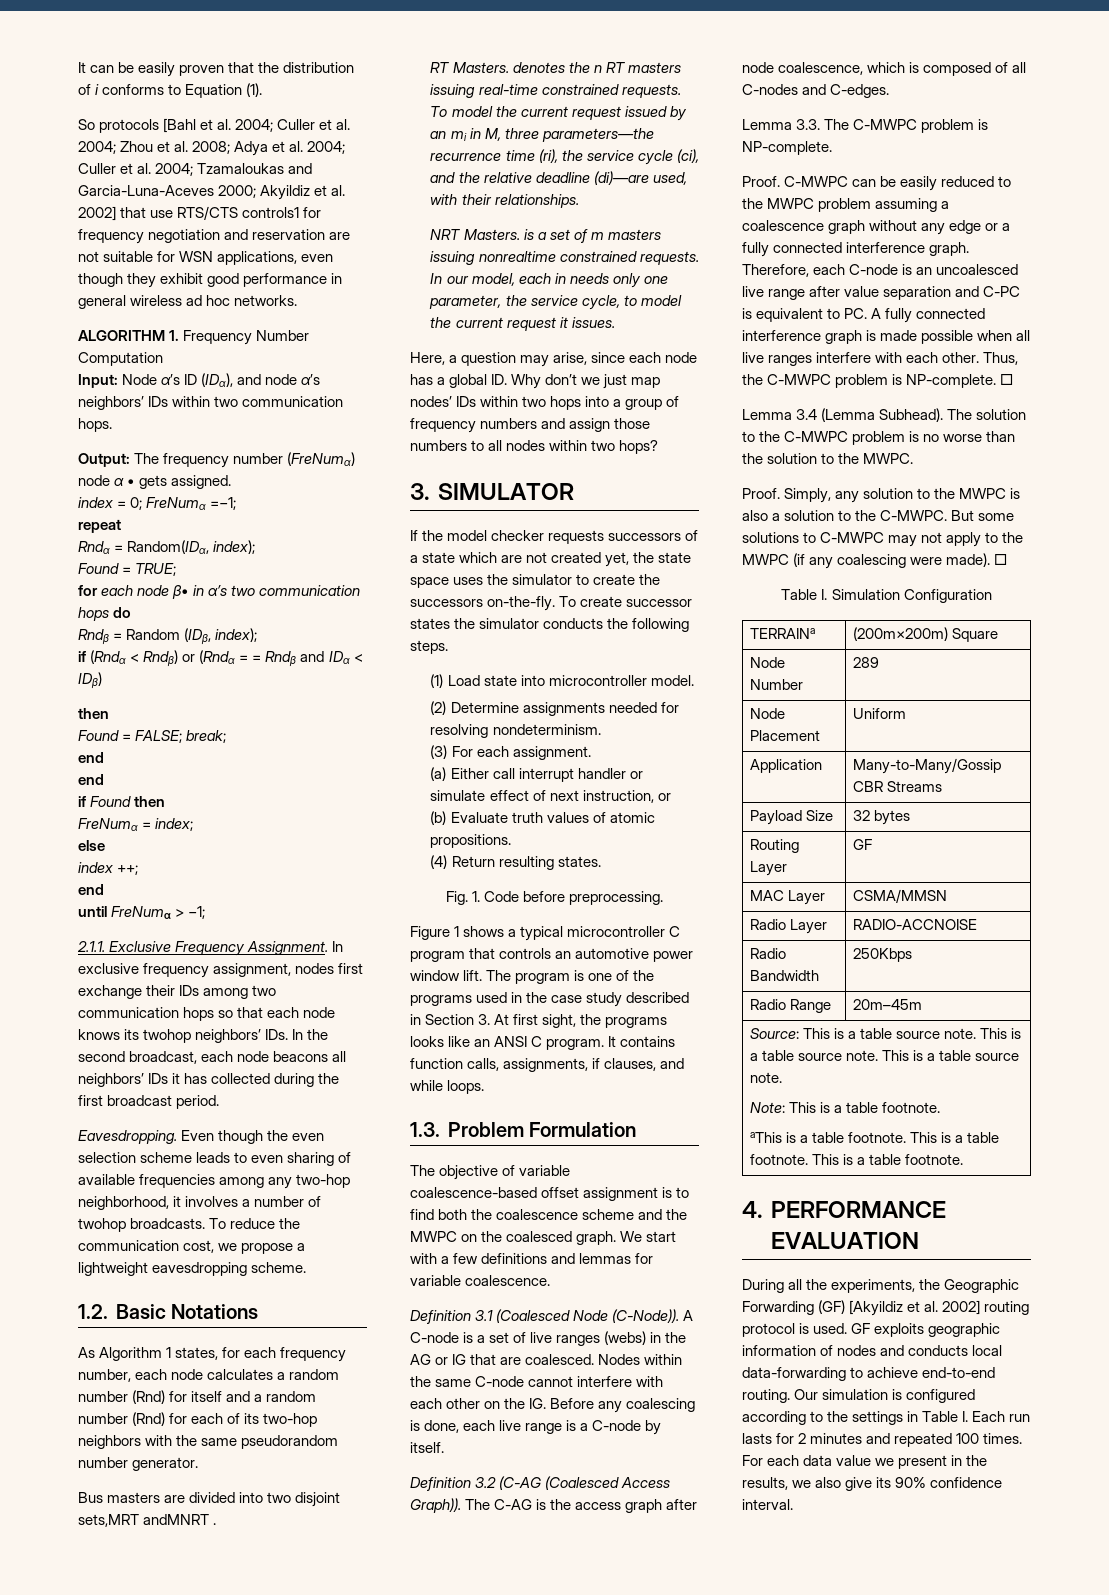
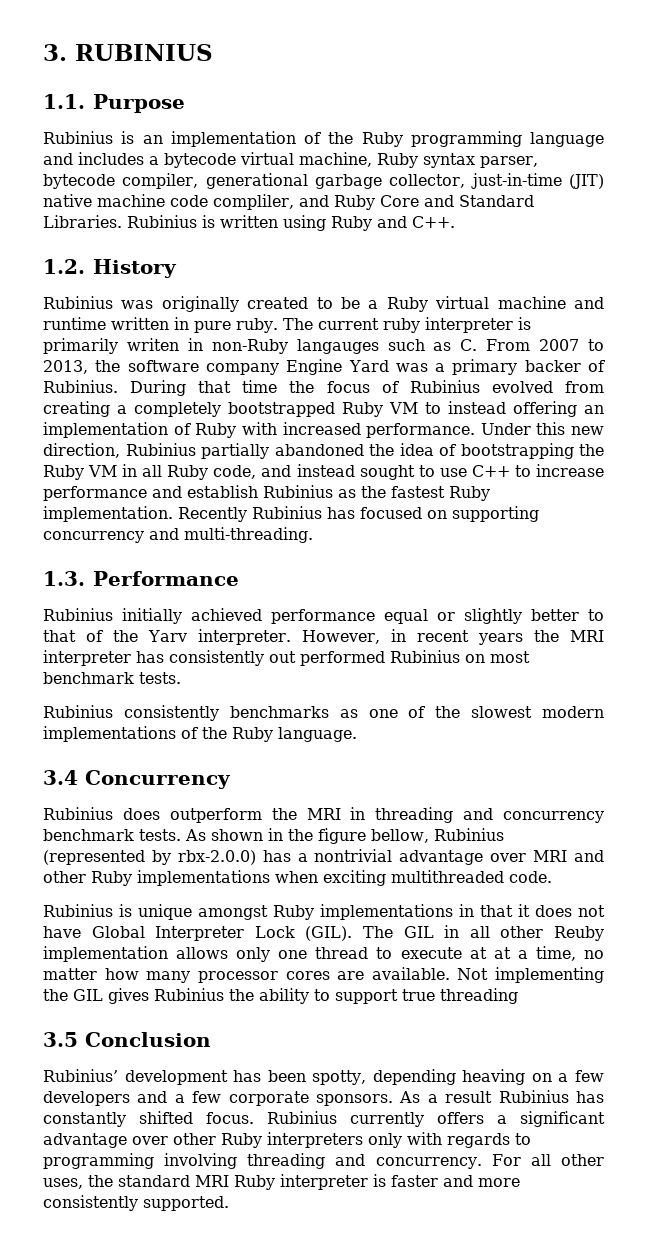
- It can be easily proven that the distribution of i conforms to Equation (1).
- So protocols [Bahl et al. 2004; Culler et al. 2004; Zhou et al. 2008; Adya et al. 2004; Culler et al. 2004; Tzamaloukas and Garcia-Luna-Aceves 2000; Akyildiz et al. 2002] that use RTS/CTS controls1 for frequency negotiation and reservation are not suitable for WSN applications, even though they exhibit good performance in general wireless ad hoc networks.
- ALGORITHM 1. Frequency Number Computation
- Input: Node α’s ID (IDα), and node α’s neighbors’ IDs within two communication hops.
- Output: The frequency number (FreNumα) node α • gets assigned.
- index = 0; FreNumα =−1;
- repeat
- Rndα = Random(IDα, index);
- Found = TRUE;
- for each node β• in α’s two communication hops do
- Rndβ = Random (IDβ, index);
- if (Rndα < Rndβ) or (Rndα = = Rndβ and IDα < IDβ)
- then
- Found = FALSE; break;
- end
- end
- if Found then
- FreNumα = index;
- else
- index ++;
- end
- until FreNumα > −1;
- 2.1.1. Exclusive Frequency Assignment. In exclusive frequency assignment, nodes first exchange their IDs among two communication hops so that each node knows its twohop neighbors’ IDs. In the second broadcast, each node beacons all neighbors’ IDs it has collected during the first broadcast period.
- Eavesdropping. Even though the even selection scheme leads to even sharing of available frequencies among any two-hop neighborhood, it involves a number of twohop broadcasts. To reduce the communication cost, we propose a lightweight eavesdropping scheme.
- 1.2. Basic Notations
- As Algorithm 1 states, for each frequency number, each node calculates a random number (Rnd) for itself and a random number (Rnd) for each of its two-hop neighbors with the same pseudorandom number generator.
- Bus masters are divided into two disjoint sets,MRT andMNRT .
- RT Masters. denotes the n RT masters issuing real-time constrained requests. To model the current request issued by an mi in M, three parameters—the recurrence time (ri), the service cycle (ci), and the relative deadline (di)—are used, with their relationships.
- NRT Masters. is a set of m masters issuing nonrealtime constrained requests. In our model, each in needs only one parameter, the service cycle, to model the current request it issues.
- Here, a question may arise, since each node has a global ID. Why don’t we just map nodes’ IDs within two hops into a group of frequency numbers and assign those numbers to all nodes within two hops?
- 3. SIMULATOR
- If the model checker requests successors of a state which are not created yet, the state space uses the simulator to create the successors on-the-fly. To create successor states the simulator conducts the following steps.
- (1) Load state into microcontroller model.
- (2) Determine assignments needed for resolving nondeterminism.
- (3) For each assignment.
- (a) Either call interrupt handler or simulate effect of next instruction, or
- (b) Evaluate truth values of atomic propositions.
- (4) Return resulting states.
- Fig. 1. Code before preprocessing.
- Figure 1 shows a typical microcontroller C program that controls an automotive power window lift. The program is one of the programs used in the case study described in Section 3. At first sight, the programs looks like an ANSI C program. It contains function calls, assignments, if clauses, and while loops.
- 1.3. Problem Formulation
- The objective of variable coalescence-based offset assignment is to find both the coalescence scheme and the MWPC on the coalesced graph. We start with a few definitions and lemmas for variable coalescence.
- Definition 3.1 (Coalesced Node (C-Node)). A C-node is a set of live ranges (webs) in the AG or IG that are coalesced. Nodes within the same C-node cannot interfere with each other on the IG. Before any coalescing is done, each live range is a C-node by itself.
- Definition 3.2 (C-AG (Coalesced Access Graph)). The C-AG is the access graph after node coalescence, which is composed of all C-nodes and C-edges.
- Lemma 3.3. The C-MWPC problem is NP-complete.
- Proof. C-MWPC can be easily reduced to the MWPC problem assuming a coalescence graph without any edge or a fully connected interference graph. Therefore, each C-node is an uncoalesced live range after value separation and C-PC is equivalent to PC. A fully connected interference graph is made possible when all live ranges interfere with each other. Thus, the C-MWPC problem is NP-complete. □
- Lemma 3.4 (Lemma Subhead). The solution to the C-MWPC problem is no worse than the solution to the MWPC.
- Proof. Simply, any solution to the MWPC is also a solution to the C-MWPC. But some solutions to C-MWPC may not apply to the MWPC (if any coalescing were made). □
- Table I. Simulation Configuration
- TERRAINa | (200m×200m) Square
- Node Number | 289
- Node Placement | Uniform
- Application | Many-to-Many/Gossip CBR Streams
- Payload Size | 32 bytes
- Routing Layer | GF
- MAC Layer | CSMA/MMSN
- Radio Layer | RADIO-ACCNOISE
- Radio Bandwidth | 250Kbps
- Radio Range | 20m–45m
- Source: This is a table source note. This is a table source note. This is a table source note.
- Note: This is a table footnote.
- aThis is a table footnote. This is a table footnote. This is a table footnote.
- 4. PERFORMANCE EVALUATION
- During all the experiments, the Geographic Forwarding (GF) [Akyildiz et al. 2002] routing protocol is used. GF exploits geographic information of nodes and conducts local data-forwarding to achieve end-to-end routing. Our simulation is configured according to the settings in Table I. Each run lasts for 2 minutes and repeated 100 times. For each data value we present in the results, we also give its 90% confidence interval.
+ 3. RUBINIUS
+ 1.1. Purpose
+ Rubinius is an implementation of the Ruby programming language and includes a bytecode virtual machine, Ruby syntax parser, bytecode compiler, generational garbage collector, just-in-time (JIT) native machine code compliler, and Ruby Core and Standard Libraries. Rubinius is written using Ruby and C++.
+ 1.2. History
+ Rubinius was originally created to be a Ruby virtual machine and runtime written in pure ruby. The current ruby interpreter is primarily writen in non-Ruby langauges such as C. From 2007 to 2013, the software company Engine Yard was a primary backer of Rubinius. During that time the focus of Rubinius evolved from creating a completely bootstrapped Ruby VM to instead offering an implementation of Ruby with increased performance. Under this new direction, Rubinius partially abandoned the idea of bootstrapping the Ruby VM in all Ruby code, and instead sought to use C++ to increase performance and establish Rubinius as the fastest Ruby implementation. Recently Rubinius has focused on supporting concurrency and multi-threading.
+ 1.3. Performance
+ Rubinius initially achieved performance equal or slightly better to that of the Yarv interpreter. However, in recent years the MRI interpreter has consistently out performed Rubinius on most benchmark tests.
+ Rubinius consistently benchmarks as one of the slowest modern implementations of the Ruby language.
+ 3.4 Concurrency
+ Rubinius does outperform the MRI in threading and concurrency benchmark tests. As shown in the figure bellow, Rubinius (represented by rbx-2.0.0) has a nontrivial advantage over MRI and other Ruby implementations when exciting multithreaded code.
+ Rubinius is unique amongst Ruby implementations in that it does not have Global Interpreter Lock (GIL). The GIL in all other Reuby implementation allows only one thread to execute at at a time, no matter how many processor cores are available. Not implementing the GIL gives Rubinius the ability to support true threading
+ 3.5 Conclusion
+ Rubinius’ development has been spotty, depending heaving on a few developers and a few corporate sponsors. As a result Rubinius has constantly shifted focus. Rubinius currently offers a significant advantage over other Ruby interpreters only with regards to programming involving threading and concurrency. For all other uses, the standard MRI Ruby interpreter is faster and more consistently supported.

